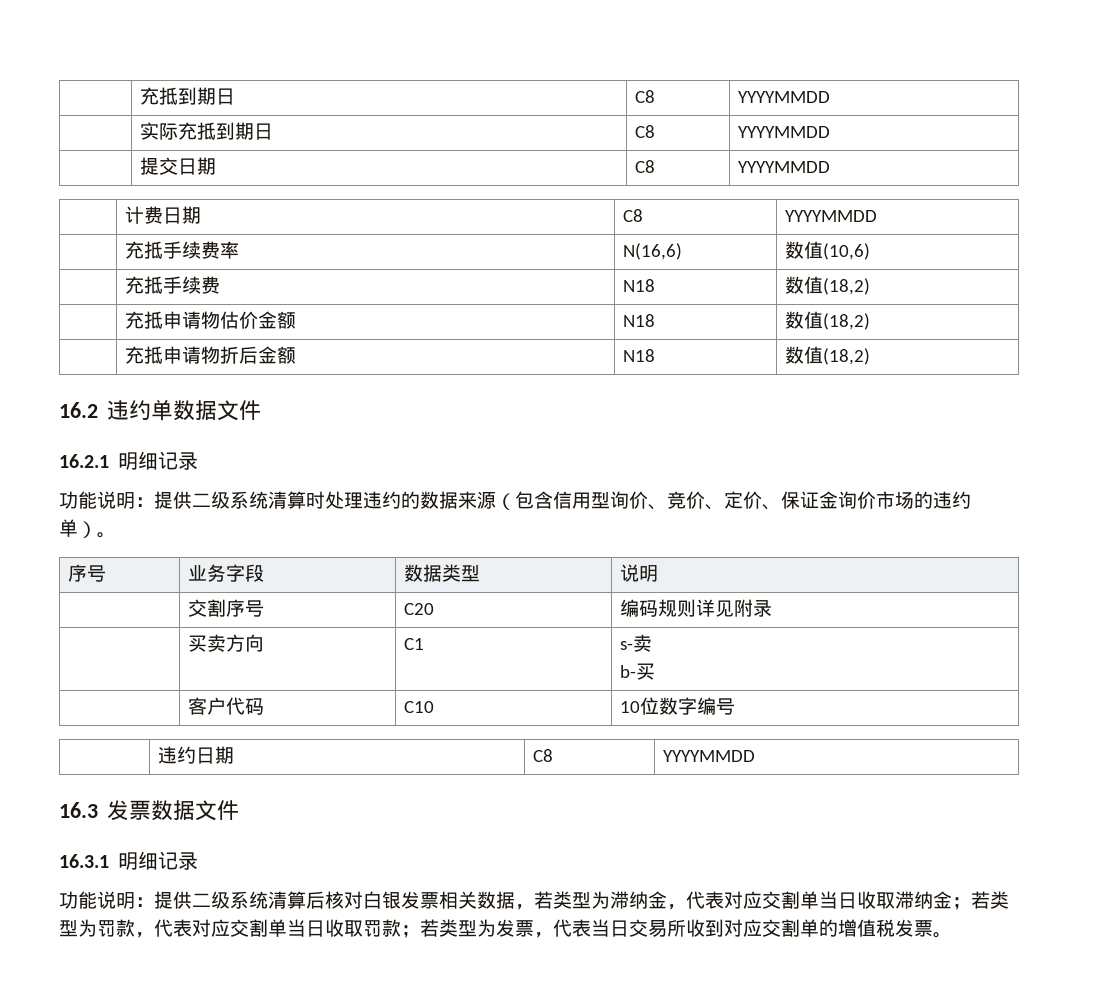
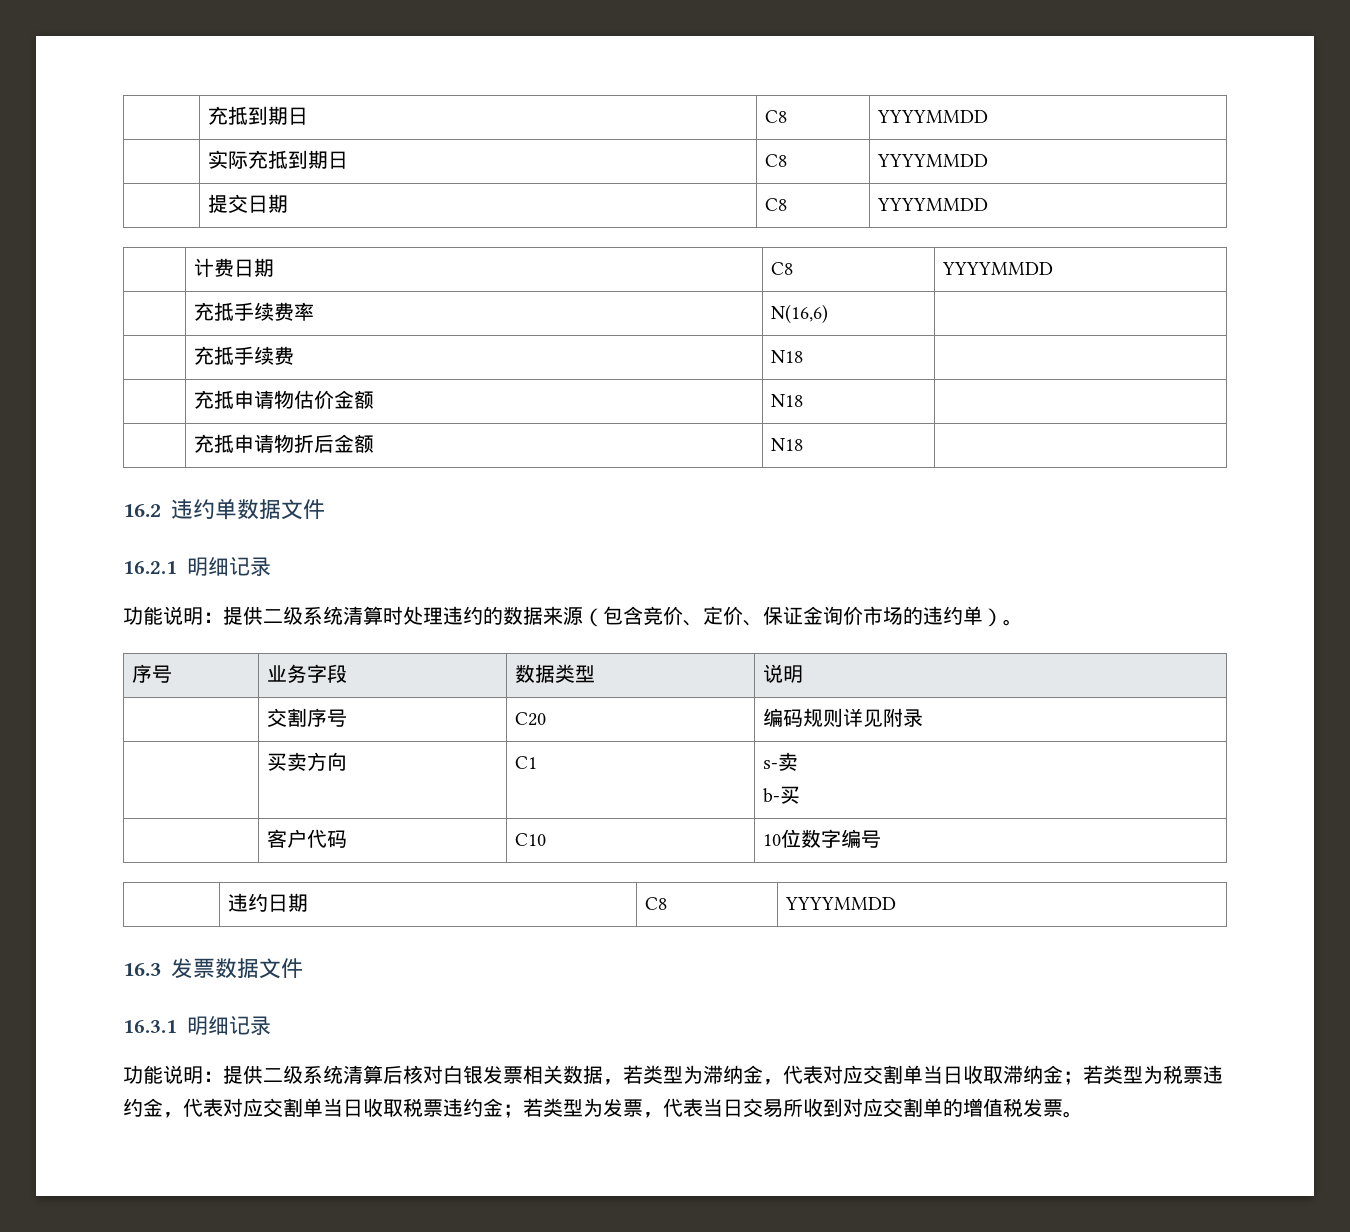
- | 充抵手续费率 | N(16,6) | 数值(10,6)
+ | 充抵手续费率 | N(16,6) |
- | 充抵手续费 | N18 | 数值(18,2)
+ | 充抵手续费 | N18 |
- | 充抵申请物估价金额 | N18 | 数值(18,2)
+ | 充抵申请物估价金额 | N18 |
- | 充抵申请物折后金额 | N18 | 数值(18,2)
+ | 充抵申请物折后金额 | N18 |
- 功能说明：提供二级系统清算时处理违约的数据来源（包含信用型询价、竞价、定价、保证金询价市场的违约单）。
+ 功能说明：提供二级系统清算时处理违约的数据来源（包含竞价、定价、保证金询价市场的违约单）。
- 功能说明：提供二级系统清算后核对白银发票相关数据，若类型为滞纳金，代表对应交割单当日收取滞纳金；若类型为罚款，代表对应交割单当日收取罚款；若类型为发票，代表当日交易所收到对应交割单的增值税发票。
+ 功能说明：提供二级系统清算后核对白银发票相关数据，若类型为滞纳金，代表对应交割单当日收取滞纳金；若类型为税票违约金，代表对应交割单当日收取税票违约金；若类型为发票，代表当日交易所收到对应交割单的增值税发票。

